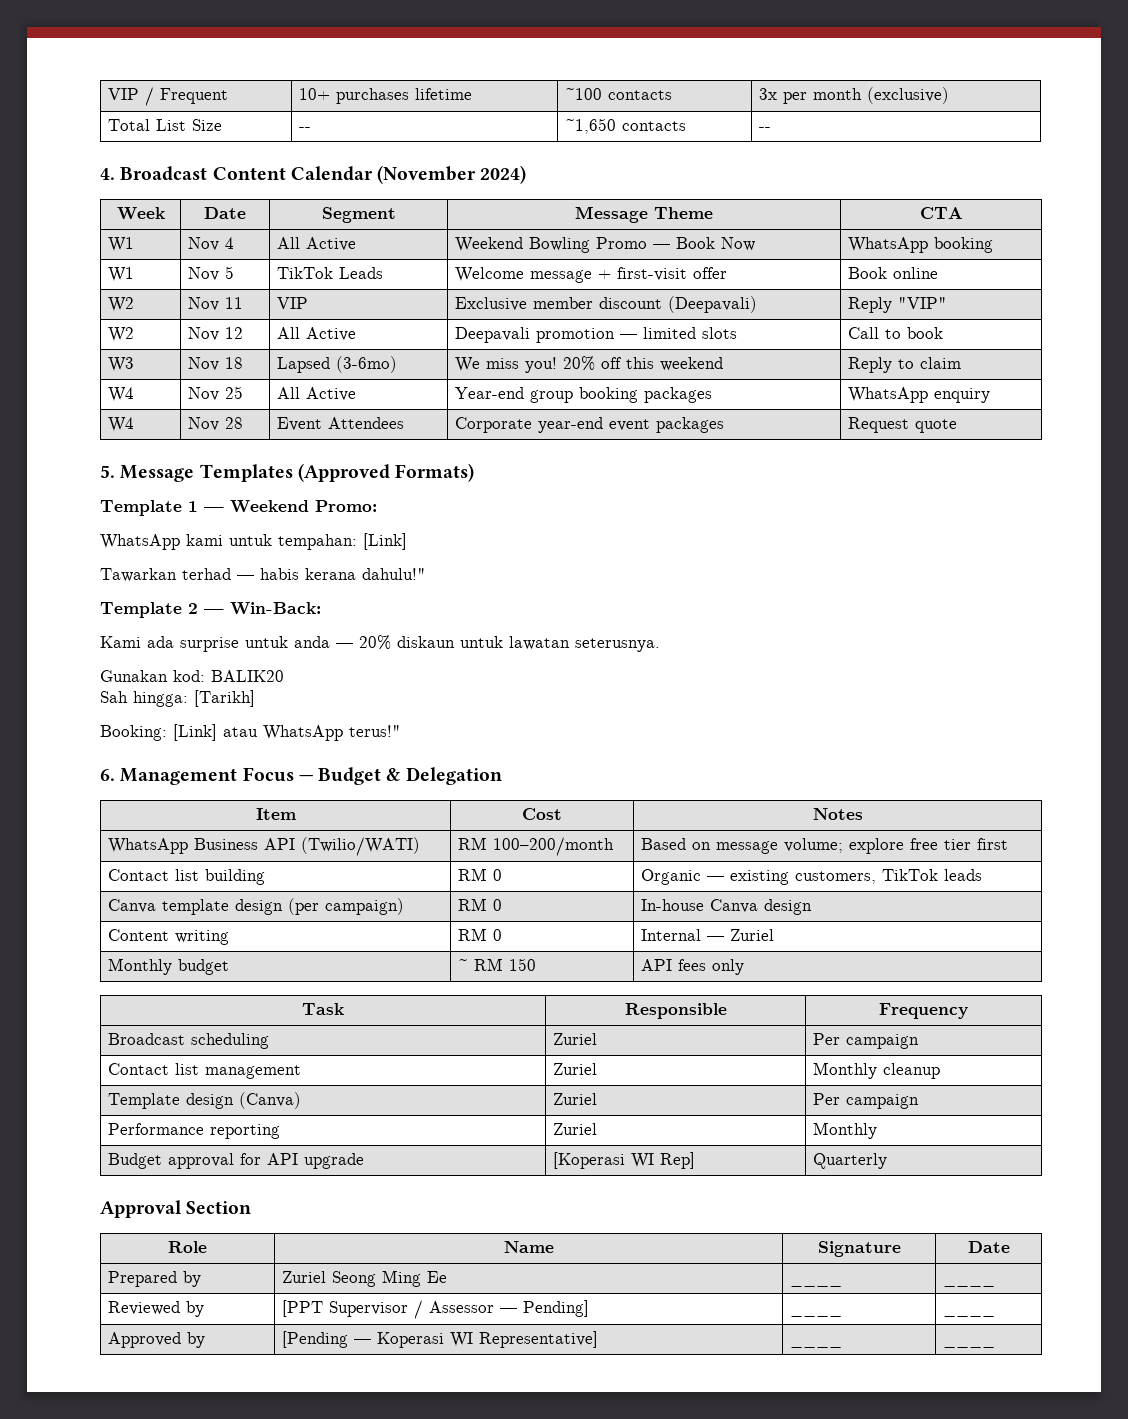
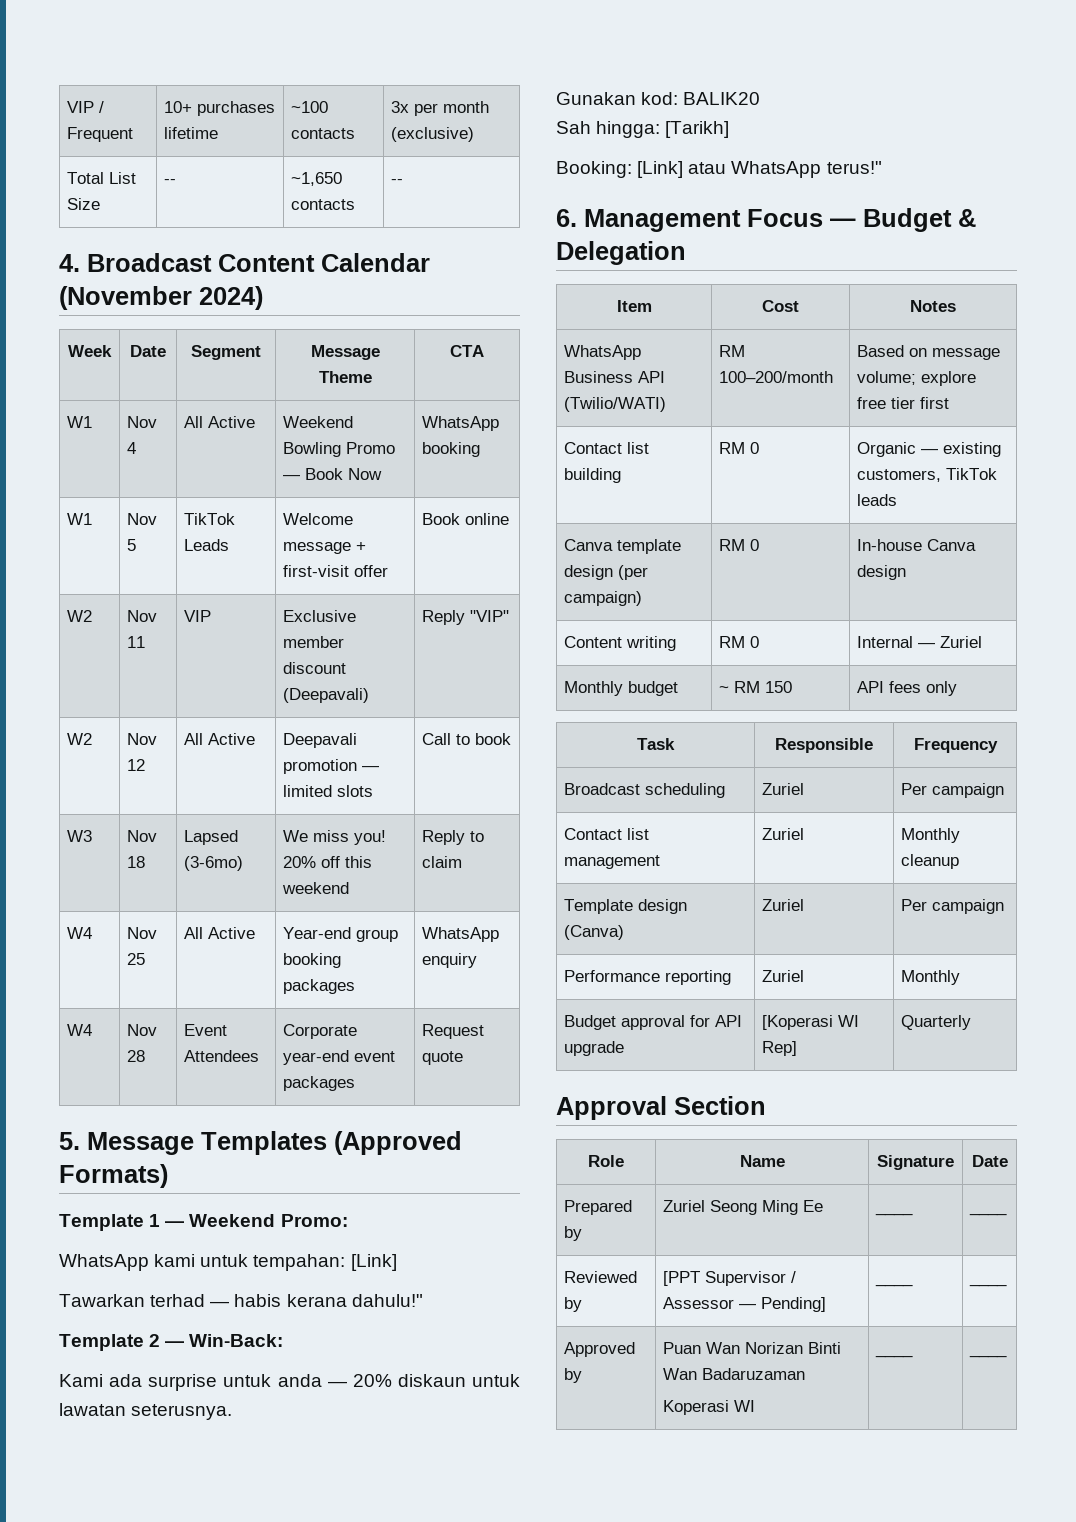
- Approved by | [Pending — Koperasi WI Representative] | ____ | ____
+ Approved by | Puan Wan Norizan Binti Wan Badaruzaman
+ Koperasi WI | ____ | ____

